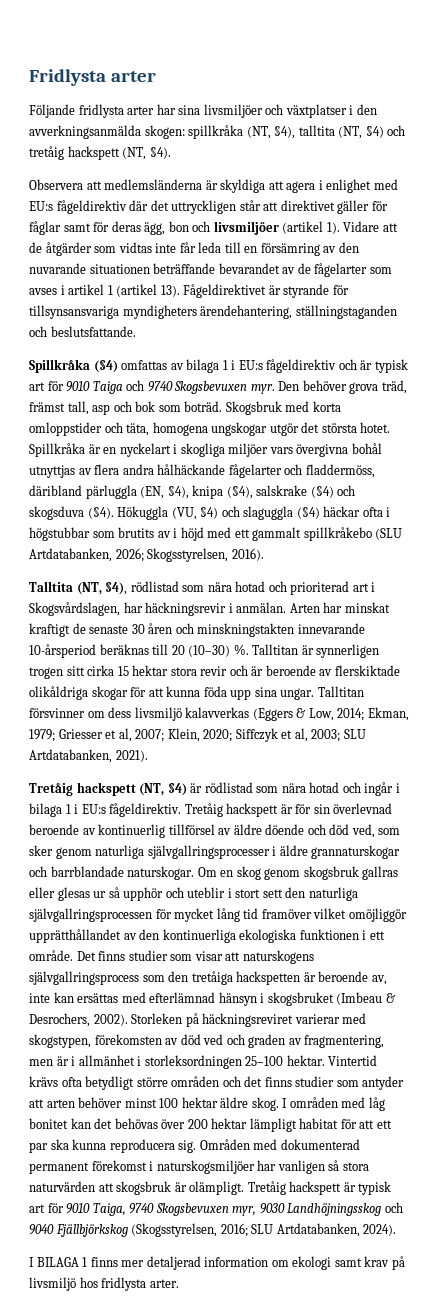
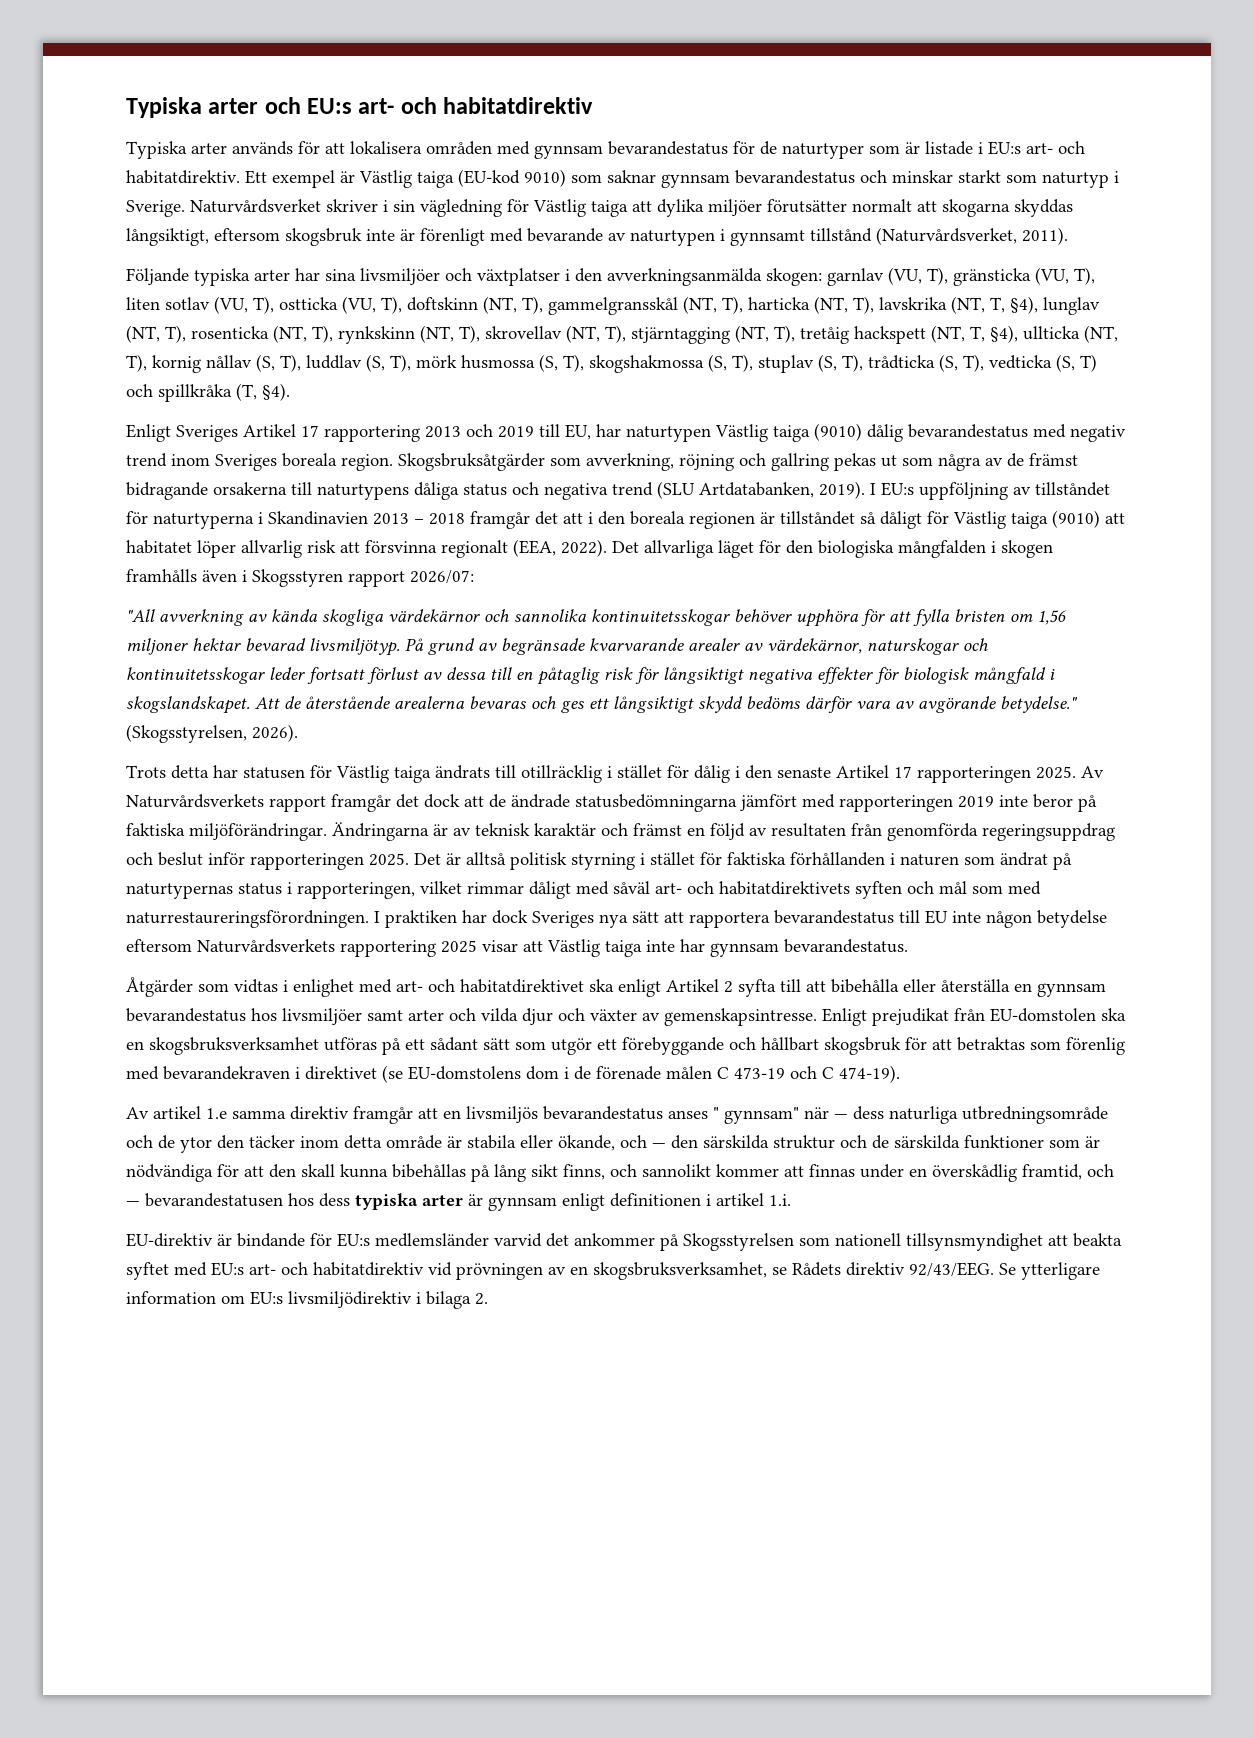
- Fridlysta arter
+ Typiska arter och EU:s art- och habitatdirektiv
+ Typiska arter används för att lokalisera områden med gynnsam bevarandestatus för de naturtyper som är listade i EU:s art- och habitatdirektiv. Ett exempel är Västlig taiga (EU-kod 9010) som saknar gynnsam bevarandestatus och minskar starkt som naturtyp i Sverige. Naturvårdsverket skriver i sin vägledning för Västlig taiga att dylika miljöer förutsätter normalt att skogarna skyddas långsiktigt, eftersom skogsbruk inte är förenligt med bevarande av naturtypen i gynnsamt tillstånd (Naturvårdsverket, 2011).
- Följande fridlysta arter har sina livsmiljöer och växtplatser i den avverkningsanmälda skogen: spillkråka (NT, §4), talltita (NT, §4) och tretåig hackspett (NT, §4).
- Observera att medlemsländerna är skyldiga att agera i enlighet med EU:s fågeldirektiv där det uttryckligen står att direktivet gäller för fåglar samt för deras ägg, bon och livsmiljöer (artikel 1). Vidare att de åtgärder som vidtas inte får leda till en försämring av den nuvarande situationen beträffande bevarandet av de fågelarter som avses i artikel 1 (artikel 13). Fågeldirektivet är styrande för tillsynsansvariga myndigheters ärendehantering, ställningstaganden och beslutsfattande.
- Spillkråka (§4) omfattas av bilaga 1 i EU:s fågeldirektiv och är typisk art för 9010 Taiga och 9740 Skogsbevuxen myr. Den behöver grova träd, främst tall, asp och bok som boträd. Skogsbruk med korta omloppstider och täta, homogena ungskogar utgör det största hotet. Spillkråka är en nyckelart i skogliga miljöer vars övergivna bohål utnyttjas av flera andra hålhäckande fågelarter och fladdermöss, däribland pärluggla (EN, §4), knipa (§4), salskrake (§4) och skogsduva (§4). Hökuggla (VU, §4) och slaguggla (§4) häckar ofta i högstubbar som brutits av i höjd med ett gammalt spillkråkebo (SLU Artdatabanken, 2026; Skogsstyrelsen, 2016).
- Talltita (NT, §4), rödlistad som nära hotad och prioriterad art i Skogsvårdslagen, har häckningsrevir i anmälan. Arten har minskat kraftigt de senaste 30 åren och minskningstakten innevarande 10-årsperiod beräknas till 20 (10–30) %. Talltitan är synnerligen trogen sitt cirka 15 hektar stora revir och är beroende av flerskiktade olikåldriga skogar för att kunna föda upp sina ungar. Talltitan försvinner om dess livsmiljö kalavverkas (Eggers & Low, 2014; Ekman, 1979; Griesser et al, 2007; Klein, 2020; Siffczyk et al, 2003; SLU Artdatabanken, 2021).
- Tretåig hackspett (NT, §4) är rödlistad som nära hotad och ingår i bilaga 1 i EU:s fågeldirektiv. Tretåig hackspett är för sin överlevnad beroende av kontinuerlig tillförsel av äldre döende och död ved, som sker genom naturliga självgallringsprocesser i äldre grannaturskogar och barrblandade naturskogar. Om en skog genom skogsbruk gallras eller glesas ur så upphör och uteblir i stort sett den naturliga självgallringsprocessen för mycket lång tid framöver vilket omöjliggör upprätthållandet av den kontinuerliga ekologiska funktionen i ett område. Det finns studier som visar att naturskogens självgallringsprocess som den tretåiga hackspetten är beroende av, inte kan ersättas med efterlämnad hänsyn i skogsbruket (Imbeau & Desrochers, 2002). Storleken på häckningsreviret varierar med skogstypen, förekomsten av död ved och graden av fragmentering, men är i allmänhet i storleksordningen 25–100 hektar. Vintertid krävs ofta betydligt större områden och det finns studier som antyder att arten behöver minst 100 hektar äldre skog. I områden med låg bonitet kan det behövas över 200 hektar lämpligt habitat för att ett par ska kunna reproducera sig. Områden med dokumenterad permanent förekomst i naturskogsmiljöer har vanligen så stora naturvärden att skogsbruk är olämpligt. Tretåig hackspett är typisk art för 9010 Taiga, 9740 Skogsbevuxen myr, 9030 Landhöjningsskog och 9040 Fjällbjörkskog (Skogsstyrelsen, 2016; SLU Artdatabanken, 2024).
- I BILAGA 1 finns mer detaljerad information om ekologi samt krav på livsmiljö hos fridlysta arter.
+ Följande typiska arter har sina livsmiljöer och växtplatser i den avverkningsanmälda skogen: garnlav (VU, T), gränsticka (VU, T), liten sotlav (VU, T), ostticka (VU, T), doftskinn (NT, T), gammelgransskål (NT, T), harticka (NT, T), lavskrika (NT, T, §4), lunglav (NT, T), rosenticka (NT, T), rynkskinn (NT, T), skrovellav (NT, T), stjärntagging (NT, T), tretåig hackspett (NT, T, §4), ullticka (NT, T), kornig nållav (S, T), luddlav (S, T), mörk husmossa (S, T), skogshakmossa (S, T), stuplav (S, T), trådticka (S, T), vedticka (S, T) och spillkråka (T, §4).
+ Enligt Sveriges Artikel 17 rapportering 2013 och 2019 till EU, har naturtypen Västlig taiga (9010) dålig bevarandestatus med negativ trend inom Sveriges boreala region. Skogsbruksåtgärder som avverkning, röjning och gallring pekas ut som några av de främst bidragande orsakerna till naturtypens dåliga status och negativa trend (SLU Artdatabanken, 2019). I EU:s uppföljning av tillståndet för naturtyperna i Skandinavien 2013 – 2018 framgår det att i den boreala regionen är tillståndet så dåligt för Västlig taiga (9010) att habitatet löper allvarlig risk att försvinna regionalt (EEA, 2022). Det allvarliga läget för den biologiska mångfalden i skogen framhålls även i Skogsstyren rapport 2026/07:
+ "All avverkning av kända skogliga värdekärnor och sannolika kontinuitetsskogar behöver upphöra för att fylla bristen om 1,56 miljoner hektar bevarad livsmiljötyp. På grund av begränsade kvarvarande arealer av värdekärnor, naturskogar och kontinuitetsskogar leder fortsatt förlust av dessa till en påtaglig risk för långsiktigt negativa effekter för biologisk mångfald i skogslandskapet. Att de återstående arealerna bevaras och ges ett långsiktigt skydd bedöms därför vara av avgörande betydelse." (Skogsstyrelsen, 2026).
+ Trots detta har statusen för Västlig taiga ändrats till otillräcklig i stället för dålig i den senaste Artikel 17 rapporteringen 2025. Av Naturvårdsverkets rapport framgår det dock att de ändrade statusbedömningarna jämfört med rapporteringen 2019 inte beror på faktiska miljöförändringar. Ändringarna är av teknisk karaktär och främst en följd av resultaten från genomförda regeringsuppdrag och beslut inför rapporteringen 2025. Det är alltså politisk styrning i stället för faktiska förhållanden i naturen som ändrat på naturtypernas status i rapporteringen, vilket rimmar dåligt med såväl art- och habitatdirektivets syften och mål som med naturrestaureringsförordningen. I praktiken har dock Sveriges nya sätt att rapportera bevarandestatus till EU inte någon betydelse eftersom Naturvårdsverkets rapportering 2025 visar att Västlig taiga inte har gynnsam bevarandestatus.
+ Åtgärder som vidtas i enlighet med art- och habitatdirektivet ska enligt Artikel 2 syfta till att bibehålla eller återställa en gynnsam bevarandestatus hos livsmiljöer samt arter och vilda djur och växter av gemenskapsintresse. Enligt prejudikat från EU-domstolen ska en skogsbruksverksamhet utföras på ett sådant sätt som utgör ett förebyggande och hållbart skogsbruk för att betraktas som förenlig med bevarandekraven i direktivet (se EU-domstolens dom i de förenade målen C 473-19 och C 474-19).
+ Av artikel 1.e samma direktiv framgår att en livsmiljös bevarandestatus anses " gynnsam" när — dess naturliga utbredningsområde och de ytor den täcker inom detta område är stabila eller ökande, och — den särskilda struktur och de särskilda funktioner som är nödvändiga för att den skall kunna bibehållas på lång sikt finns, och sannolikt kommer att finnas under en överskådlig framtid, och — bevarandestatusen hos dess typiska arter är gynnsam enligt definitionen i artikel 1.i.
+ EU-direktiv är bindande för EU:s medlemsländer varvid det ankommer på Skogsstyrelsen som nationell tillsynsmyndighet att beakta syftet med EU:s art- och habitatdirektiv vid prövningen av en skogsbruksverksamhet, se Rådets direktiv 92/43/EEG. Se ytterligare information om EU:s livsmiljödirektiv i bilaga 2.

